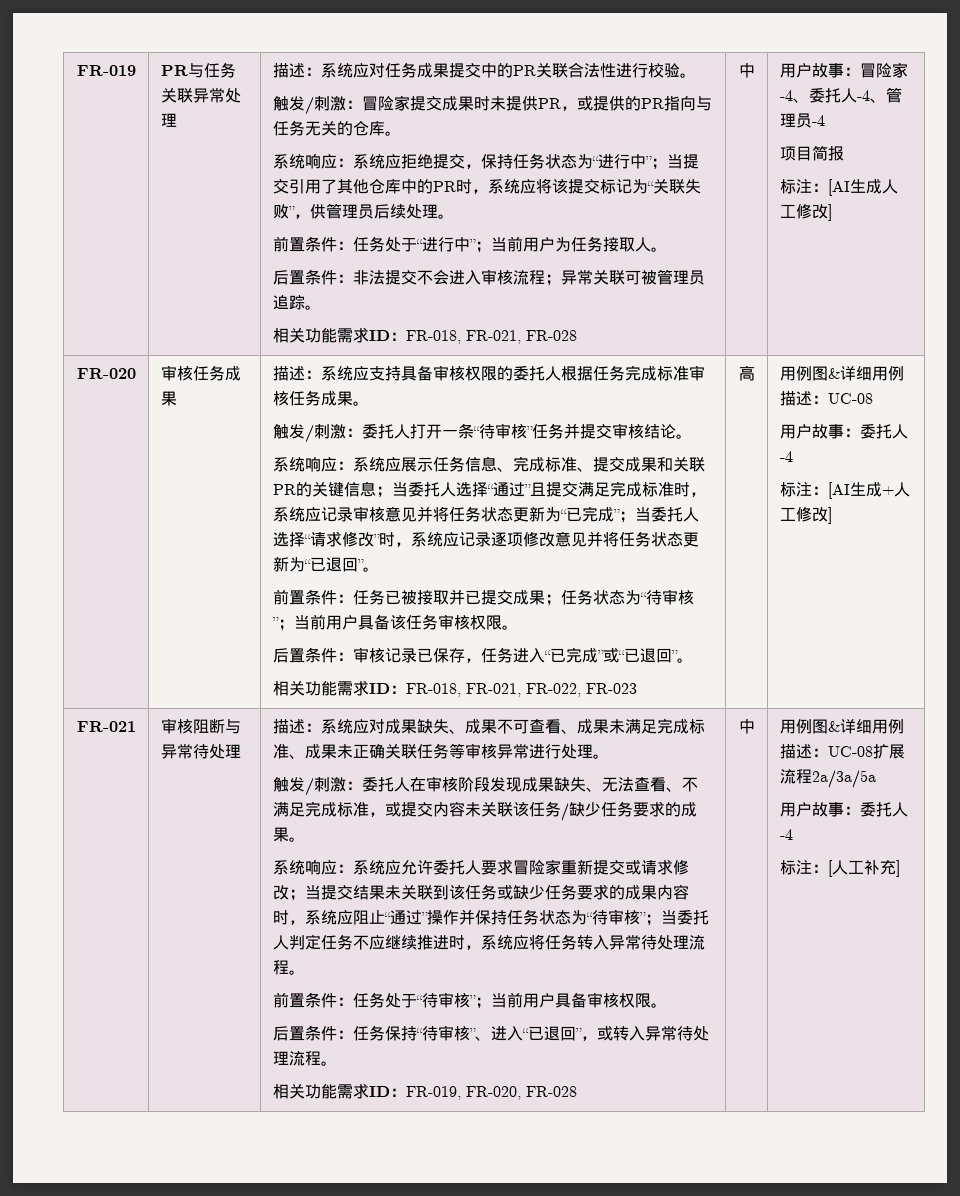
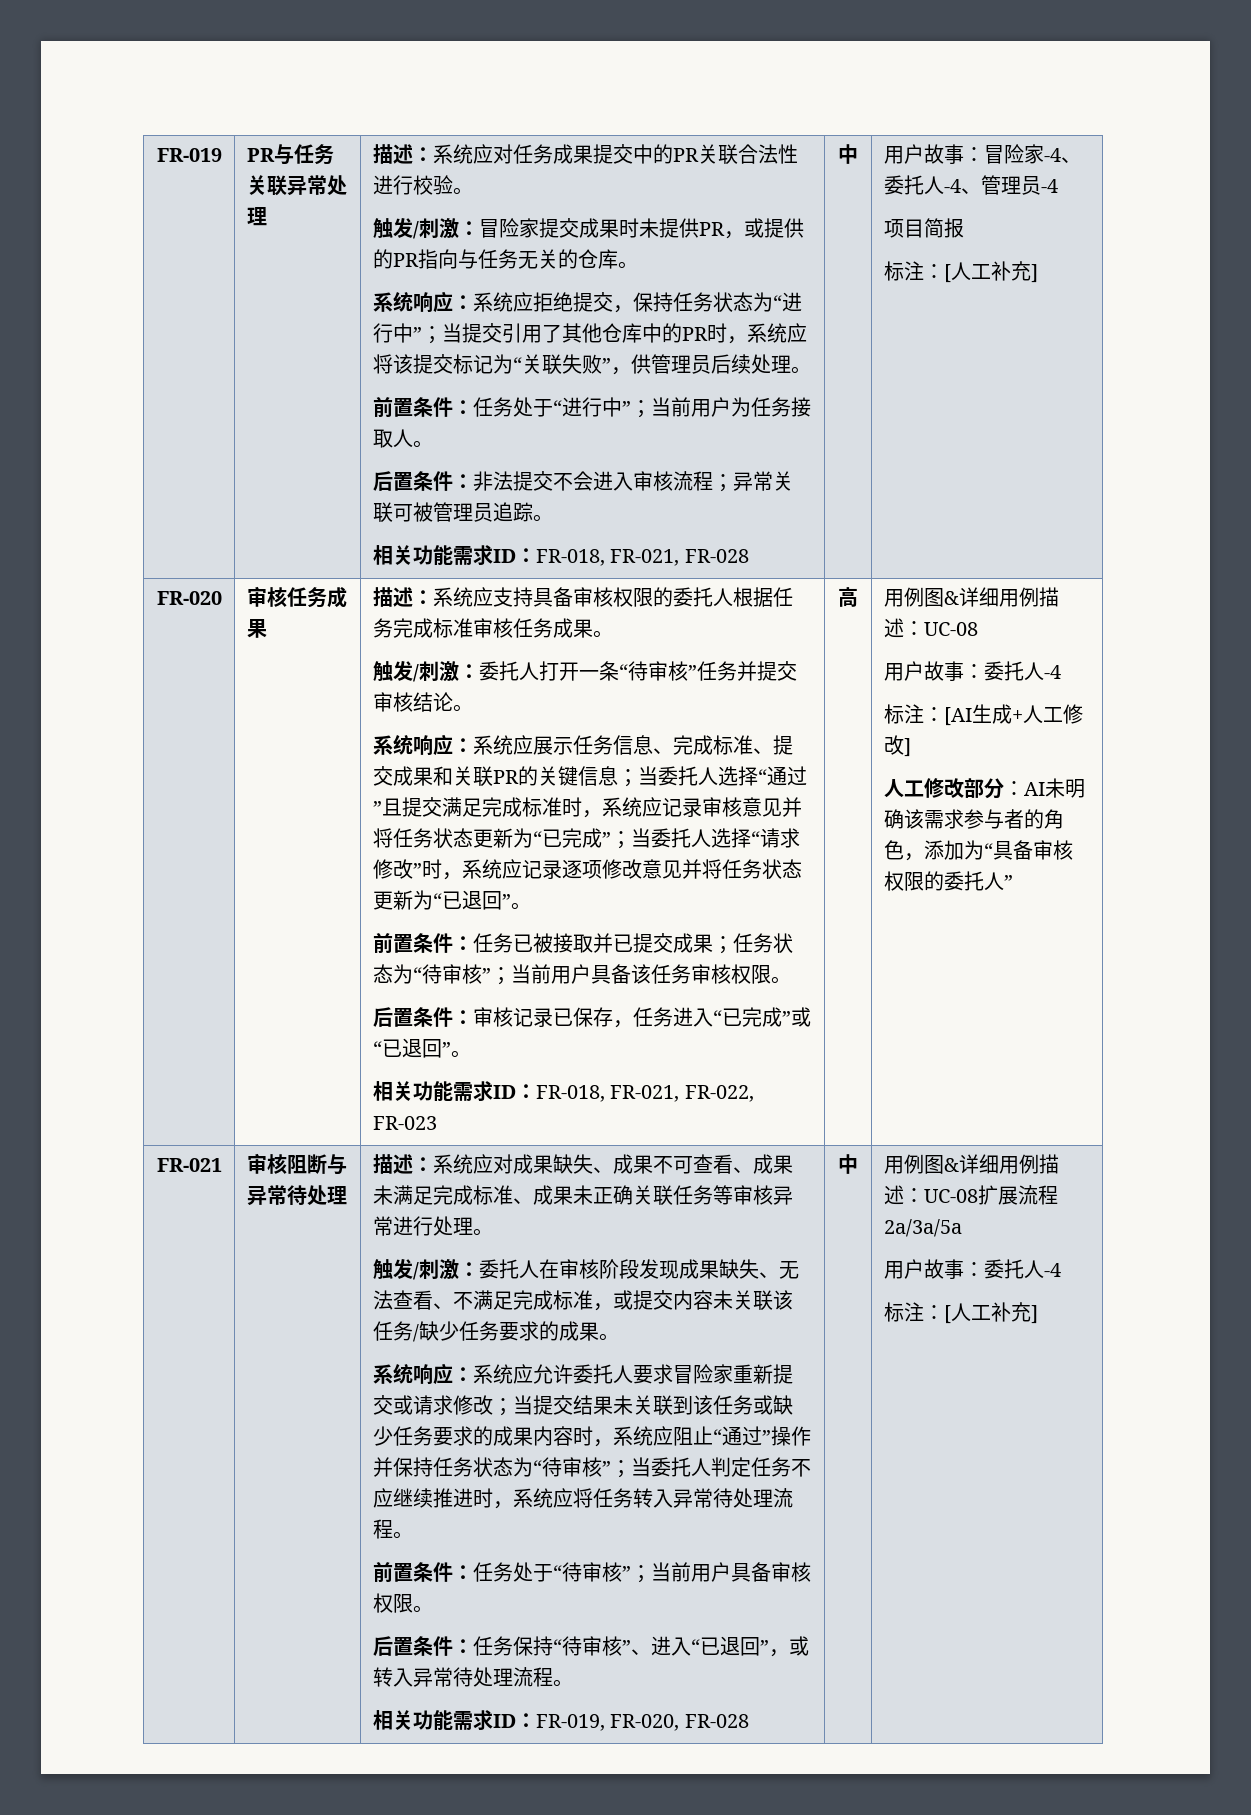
  项目简报
- 标注：[AI生成人工修改]
+ 标注：[人工补充]
+ 人工修改部分：AI未明确该需求参与者的角色，添加为“具备审核权限的委托人”

